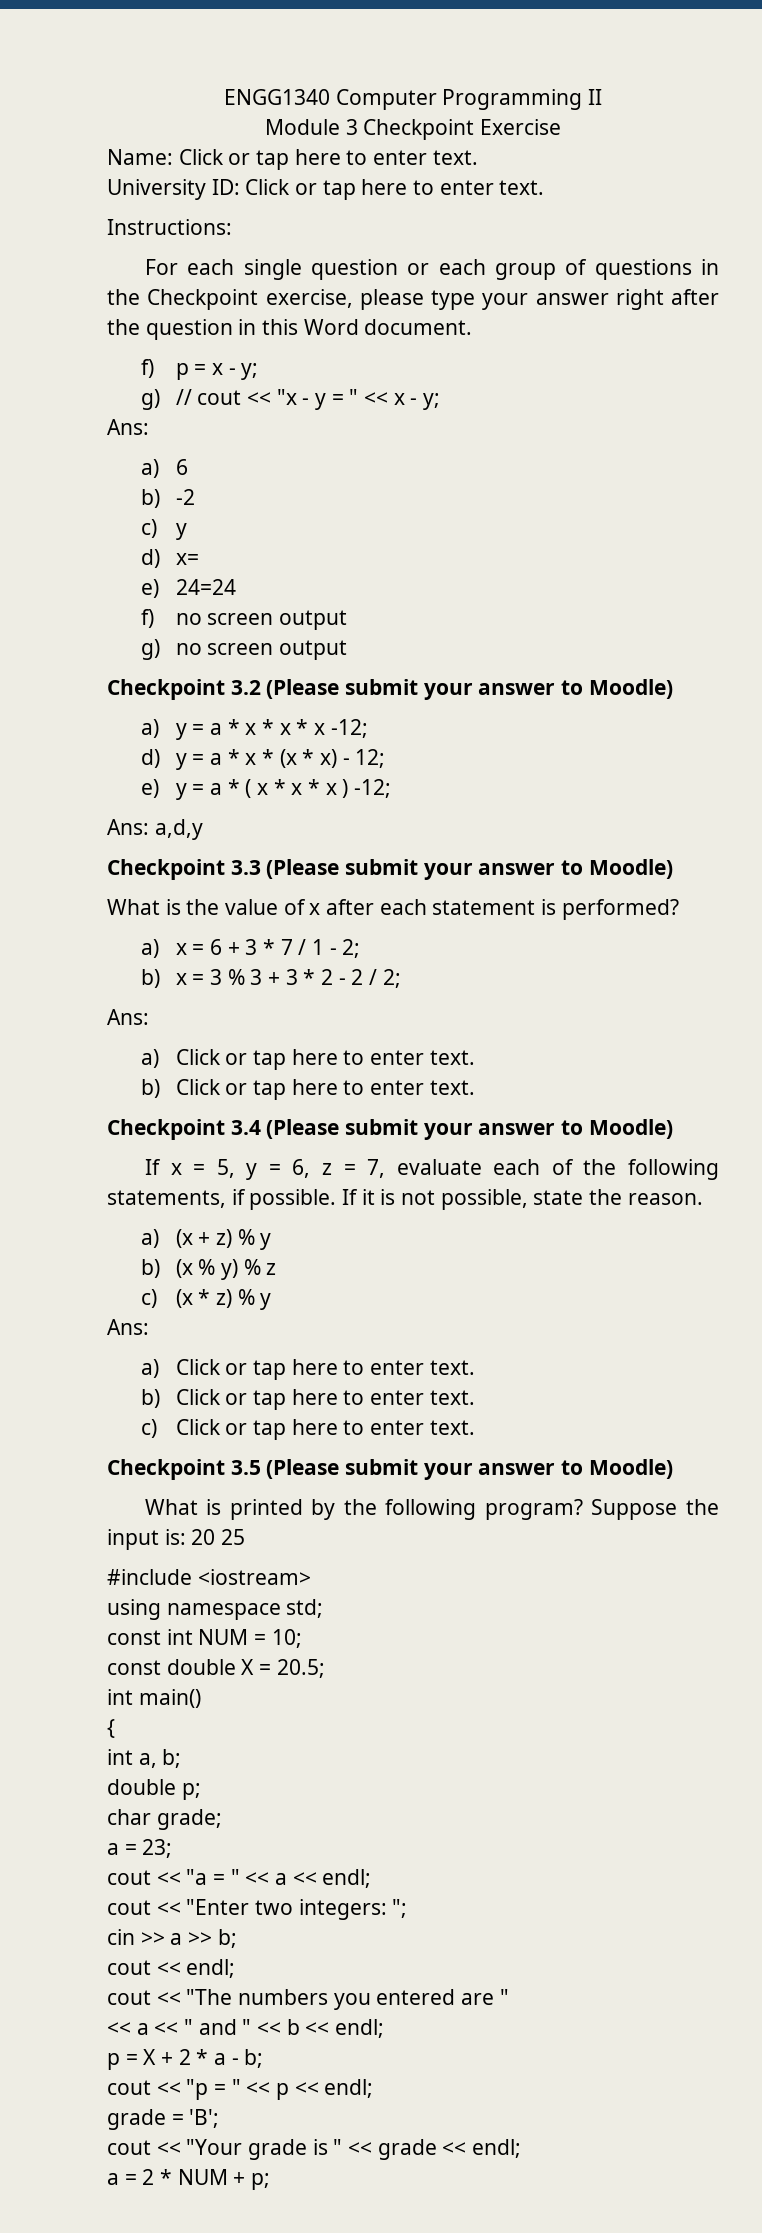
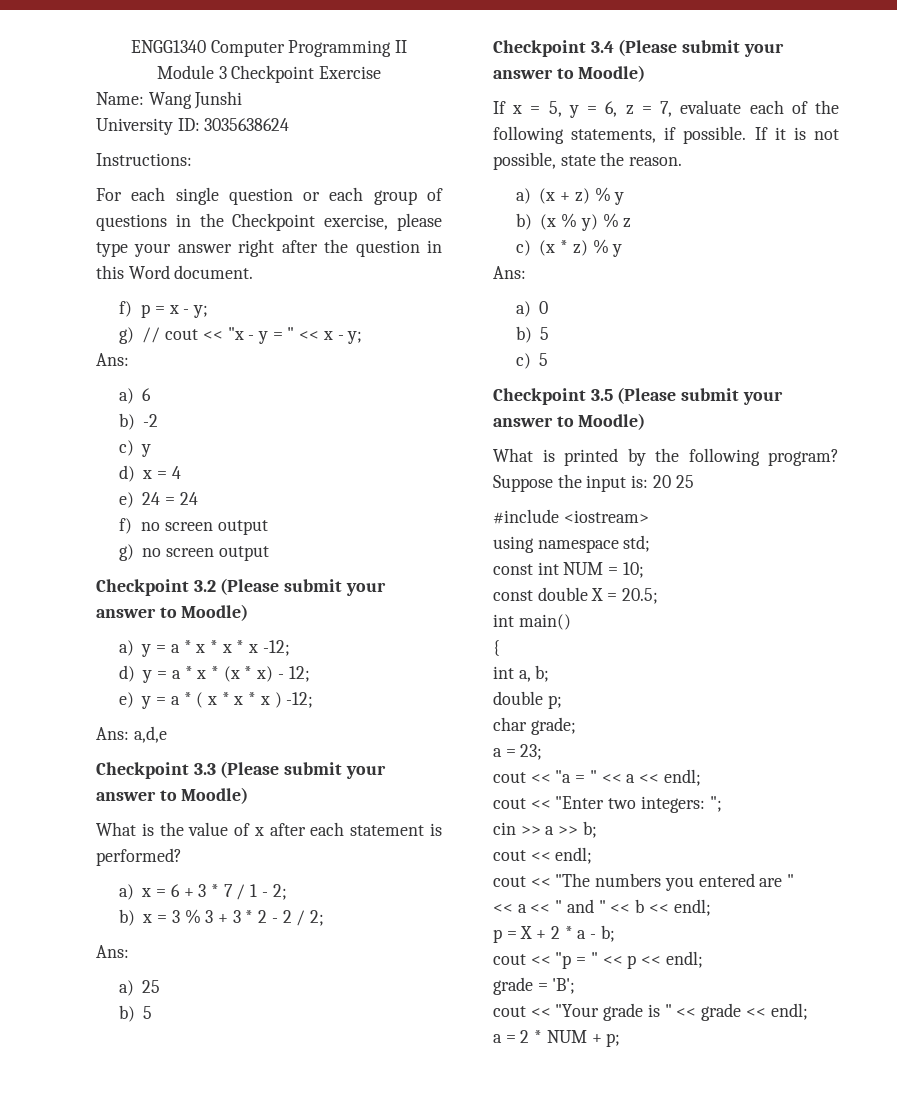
- Name: Click or tap here to enter text.
- University ID: Click or tap here to enter text.
+ Name: Wang Junshi
+ University ID: 3035638624
- d) x=
- e) 24=24
+ d) x = 4
+ e) 24 = 24
- Ans: a,d,y
+ Ans: a,d,e
  b) x = 3 % 3 + 3 * 2 - 2 / 2;
  Ans:
- a) Click or tap here to enter text.
- b) Click or tap here to enter text.
+ a) 25
+ b) 5
  c) (x * z) % y
  Ans:
- a) Click or tap here to enter text.
- b) Click or tap here to enter text.
- c) Click or tap here to enter text.
+ a) 0
+ b) 5
+ c) 5

